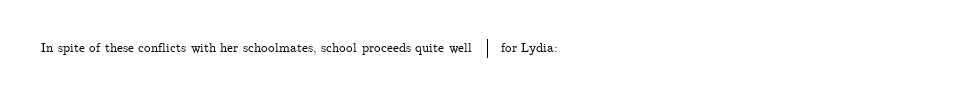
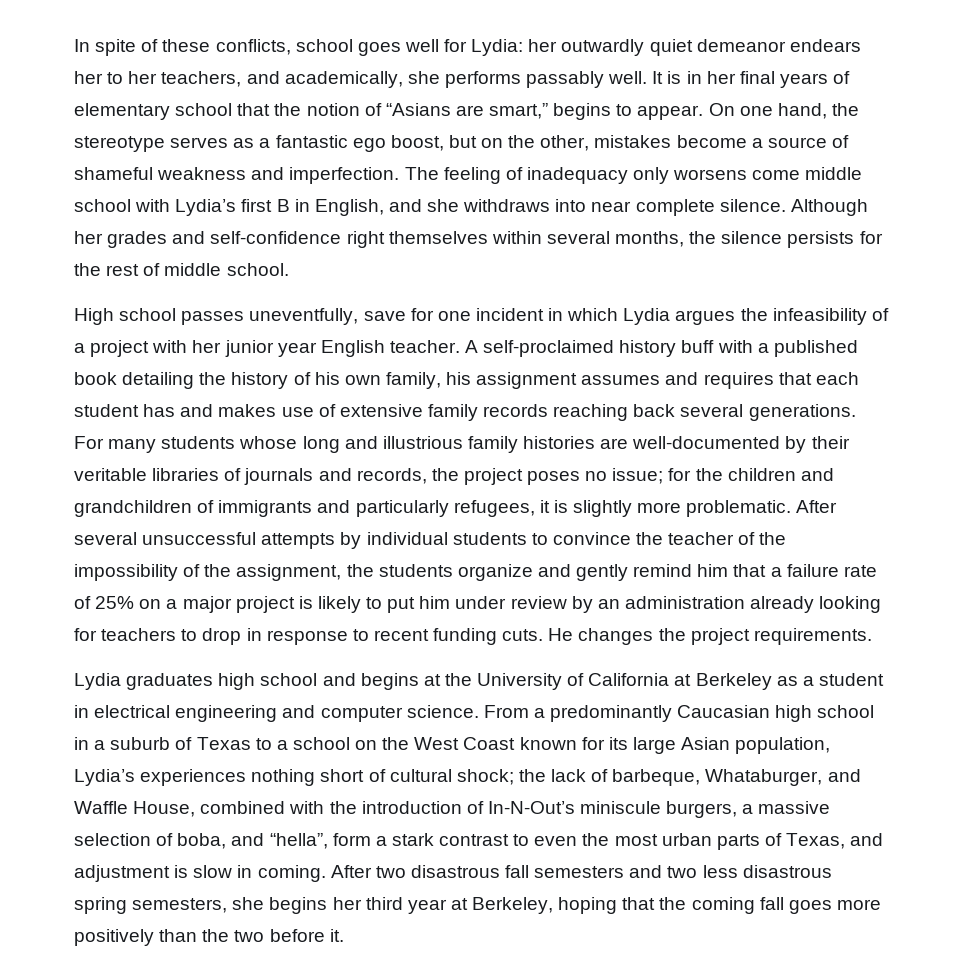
- In spite of these conflicts with her schoolmates, school proceeds quite well for Lydia:
+ In spite of these conflicts, school goes well for Lydia: her outwardly quiet demeanor endears her to her teachers, and academically, she performs passably well. It is in her final years of elementary school that the notion of “Asians are smart,” begins to appear. On one hand, the stereotype serves as a fantastic ego boost, but on the other, mistakes become a source of shameful weakness and imperfection. The feeling of inadequacy only worsens come middle school with Lydia’s first B in English, and she withdraws into near complete silence. Although her grades and self-confidence right themselves within several months, the silence persists for the rest of middle school.
+ High school passes uneventfully, save for one incident in which Lydia argues the infeasibility of a project with her junior year English teacher. A self-proclaimed history buff with a published book detailing the history of his own family, his assignment assumes and requires that each student has and makes use of extensive family records reaching back several generations. For many students whose long and illustrious family histories are well-documented by their veritable libraries of journals and records, the project poses no issue; for the children and grandchildren of immigrants and particularly refugees, it is slightly more problematic. After several unsuccessful attempts by individual students to convince the teacher of the impossibility of the assignment, the students organize and gently remind him that a failure rate of 25% on a major project is likely to put him under review by an administration already looking for teachers to drop in response to recent funding cuts. He changes the project requirements.
+ Lydia graduates high school and begins at the University of California at Berkeley as a student in electrical engineering and computer science. From a predominantly Caucasian high school in a suburb of Texas to a school on the West Coast known for its large Asian population, Lydia’s experiences nothing short of cultural shock; the lack of barbeque, Whataburger, and Waffle House, combined with the introduction of In-N-Out’s miniscule burgers, a massive selection of boba, and “hella”, form a stark contrast to even the most urban parts of Texas, and adjustment is slow in coming. After two disastrous fall semesters and two less disastrous spring semesters, she begins her third year at Berkeley, hoping that the coming fall goes more positively than the two before it.

